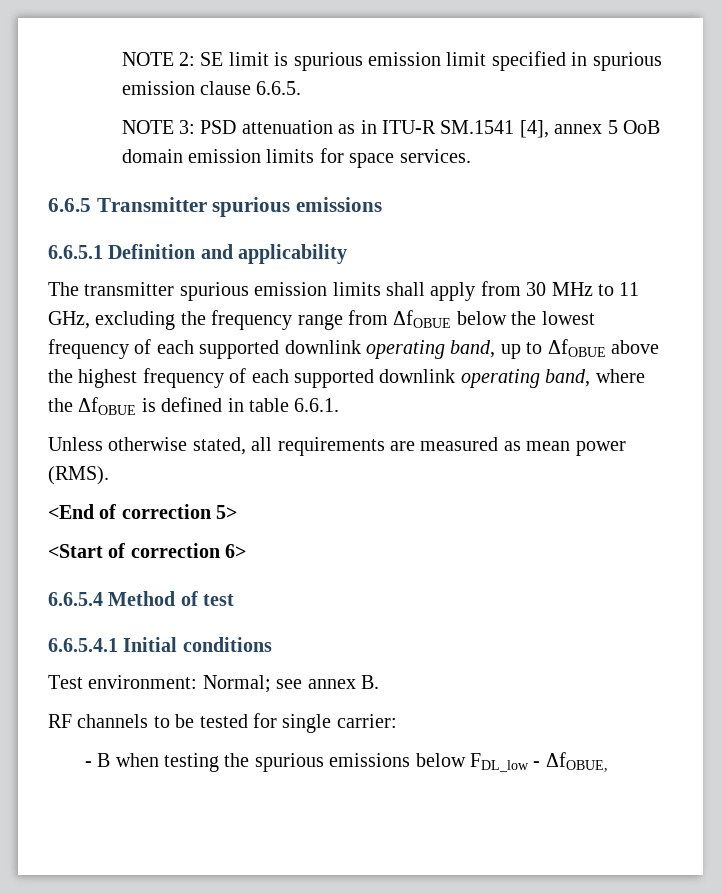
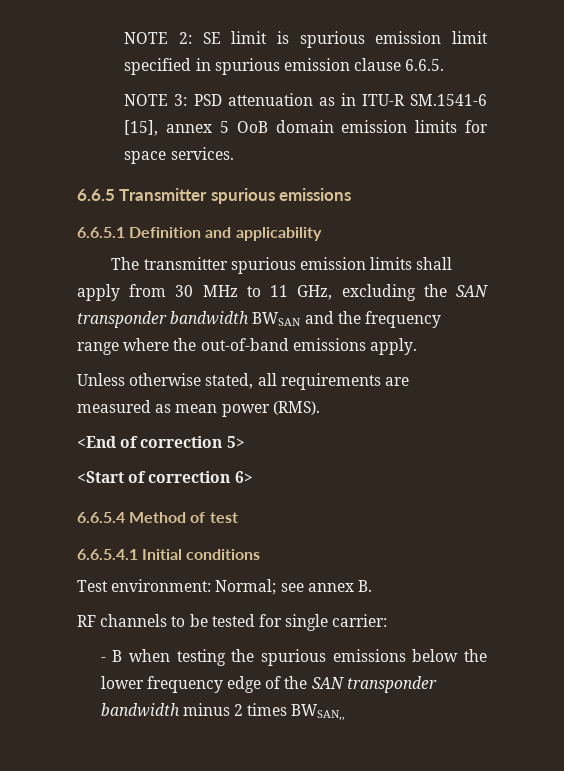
- NOTE 3: PSD attenuation as in ITU-R SM.1541 [4], annex 5 OoB domain emission limits for space services.
+ NOTE 3: PSD attenuation as in ITU-R SM.1541-6 [15], annex 5 OoB domain emission limits for space services.
- The transmitter spurious emission limits shall apply from 30 MHz to 11 GHz, excluding the frequency range from ΔfOBUE below the lowest frequency of each supported downlink operating band, up to ΔfOBUE above the highest frequency of each supported downlink operating band, where the ΔfOBUE is defined in table 6.6.1.
+ The transmitter spurious emission limits shall apply from 30 MHz to 11 GHz, excluding the SAN transponder bandwidth BWSAN and the frequency range where the out-of-band emissions apply.
- - B when testing the spurious emissions below FDL_low - ΔfOBUE,
+ - B when testing the spurious emissions below the lower frequency edge of the SAN transponder bandwidth minus 2 times BWSAN,,

